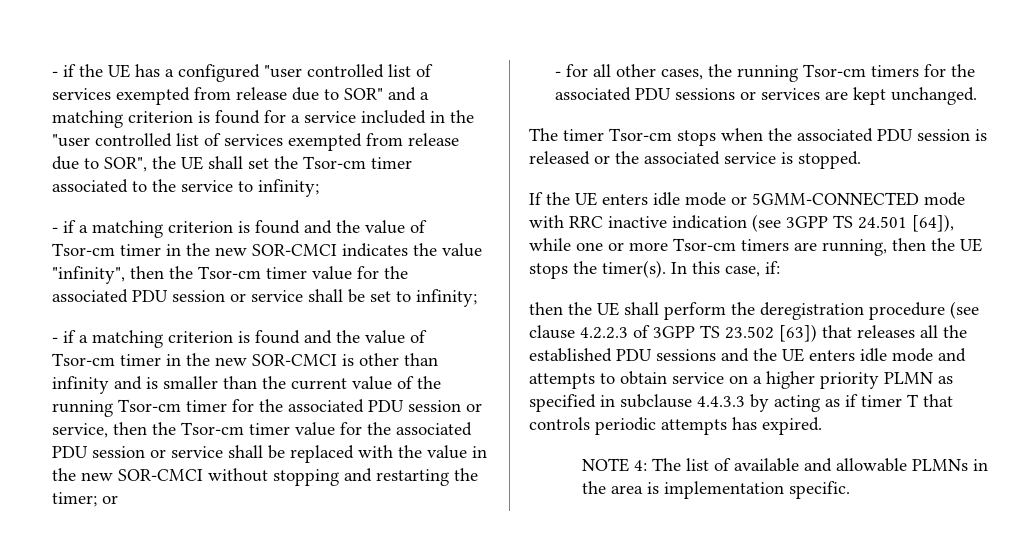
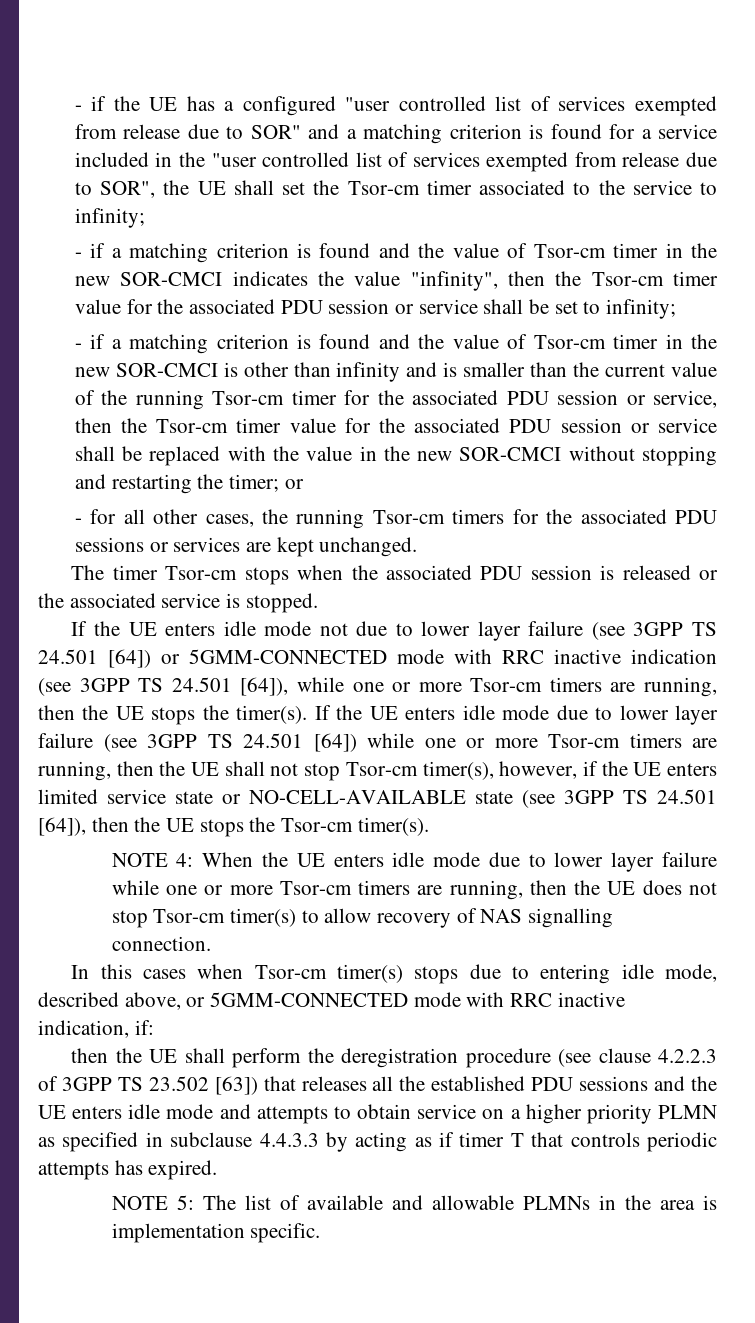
- If the UE enters idle mode or 5GMM-CONNECTED mode with RRC inactive indication (see 3GPP TS 24.501 [64]), while one or more Tsor-cm timers are running, then the UE stops the timer(s).
+ If the UE enters idle mode not due to lower layer failure (see 3GPP TS 24.501 [64]) or 5GMM-CONNECTED mode with RRC inactive indication (see 3GPP TS 24.501 [64]), while one or more Tsor-cm timers are running, then the UE stops the timer(s).
- In this case, if:
+ If the UE enters idle mode due to lower layer failure (see 3GPP TS 24.501 [64]) while one or more Tsor-cm timers are running, then the UE shall not stop Tsor-cm timer(s), however, if the UE enters limited service state or NO-CELL-AVAILABLE state (see 3GPP TS 24.501 [64]), then the UE stops the Tsor-cm timer(s).
+ NOTE 4: When the UE enters idle mode due to lower layer failure while one or more Tsor-cm timers are running, then the UE does not stop Tsor-cm timer(s) to allow recovery of NAS signalling connection.
+ In this cases when Tsor-cm timer(s) stops due to entering idle mode, described above, or 5GMM-CONNECTED mode with RRC inactive indication, if:
- NOTE 4: The list of available and allowable PLMNs in the area is implementation specific.
+ NOTE 5: The list of available and allowable PLMNs in the area is implementation specific.

